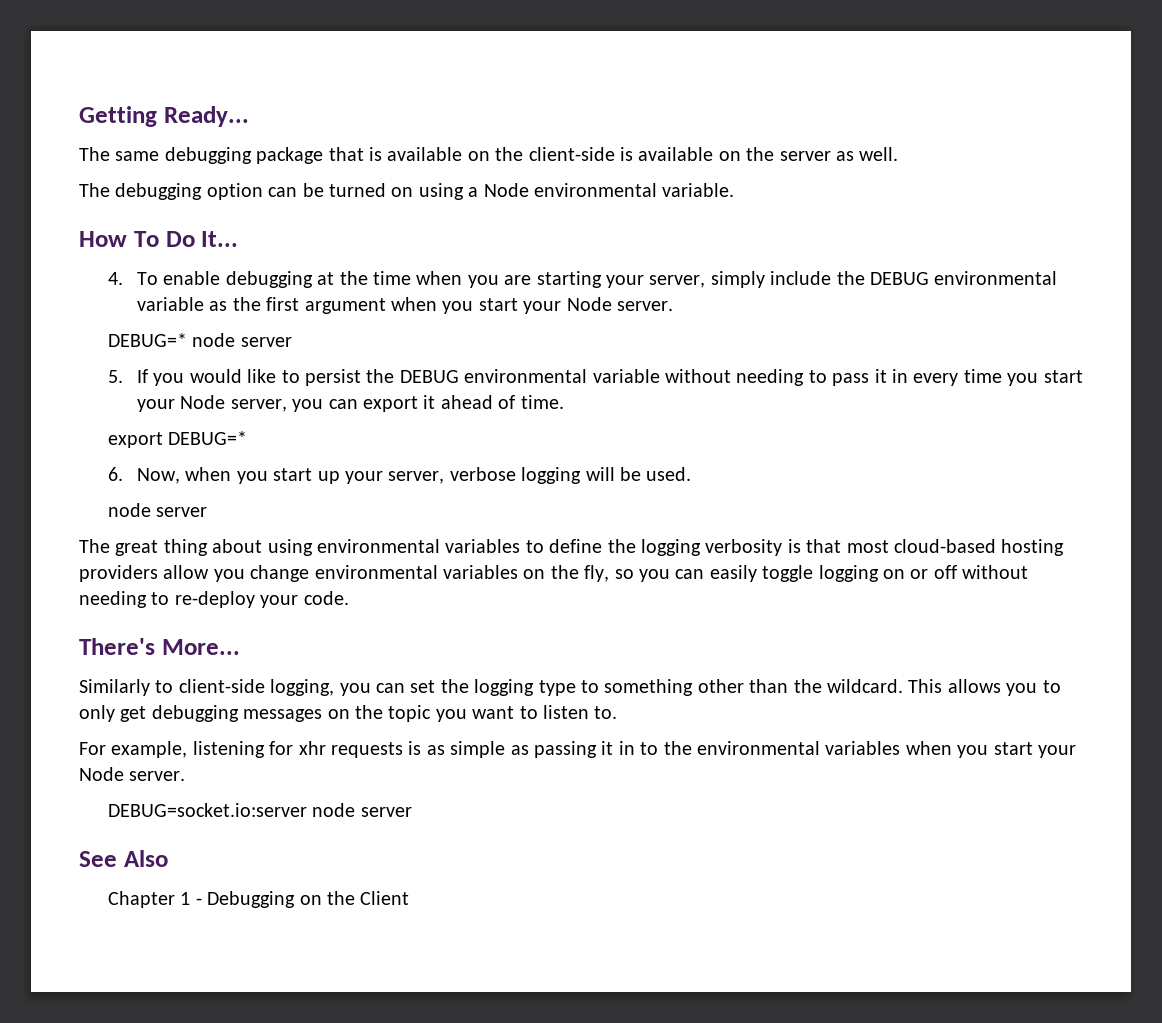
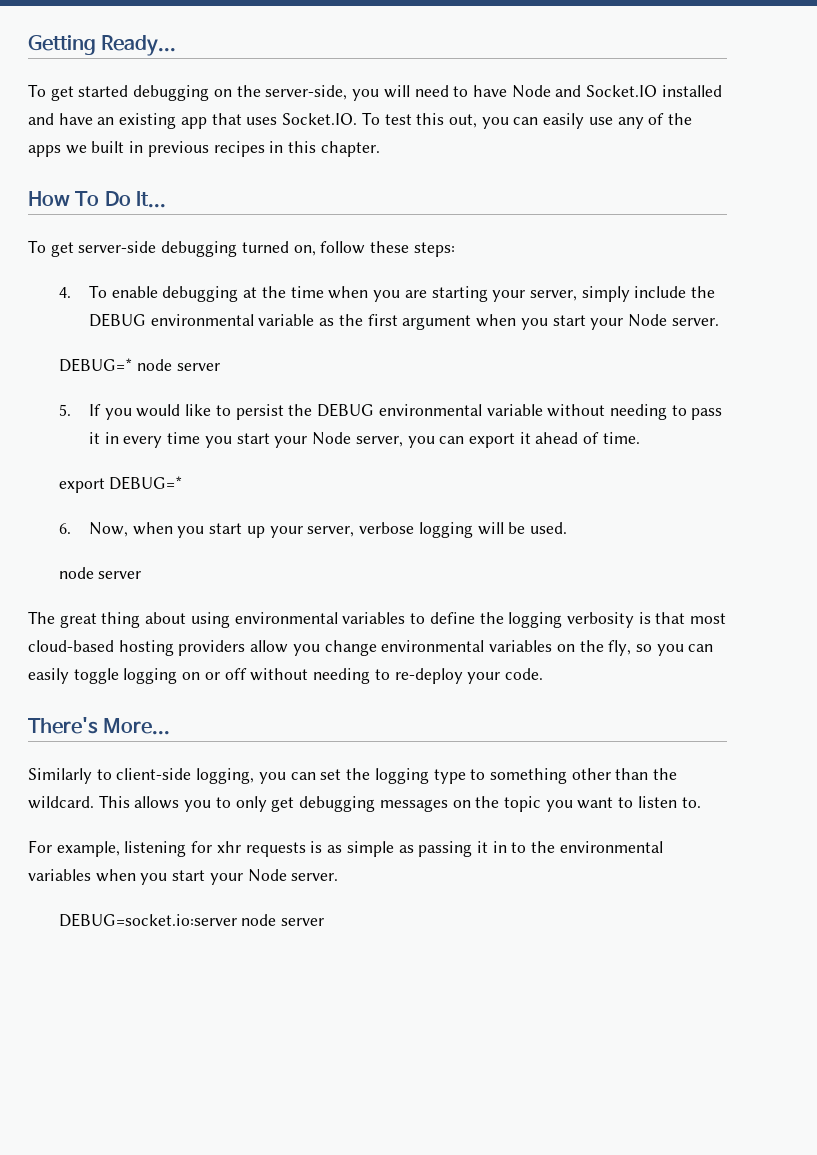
- The same debugging package that is available on the client-side is available on the server as well.
- The debugging option can be turned on using a Node environmental variable.
+ To get started debugging on the server-side, you will need to have Node and Socket.IO installed and have an existing app that uses Socket.IO. To test this out, you can easily use any of the apps we built in previous recipes in this chapter.
  How To Do It...
+ To get server-side debugging turned on, follow these steps:
- See Also
- Chapter 1 - Debugging on the Client

